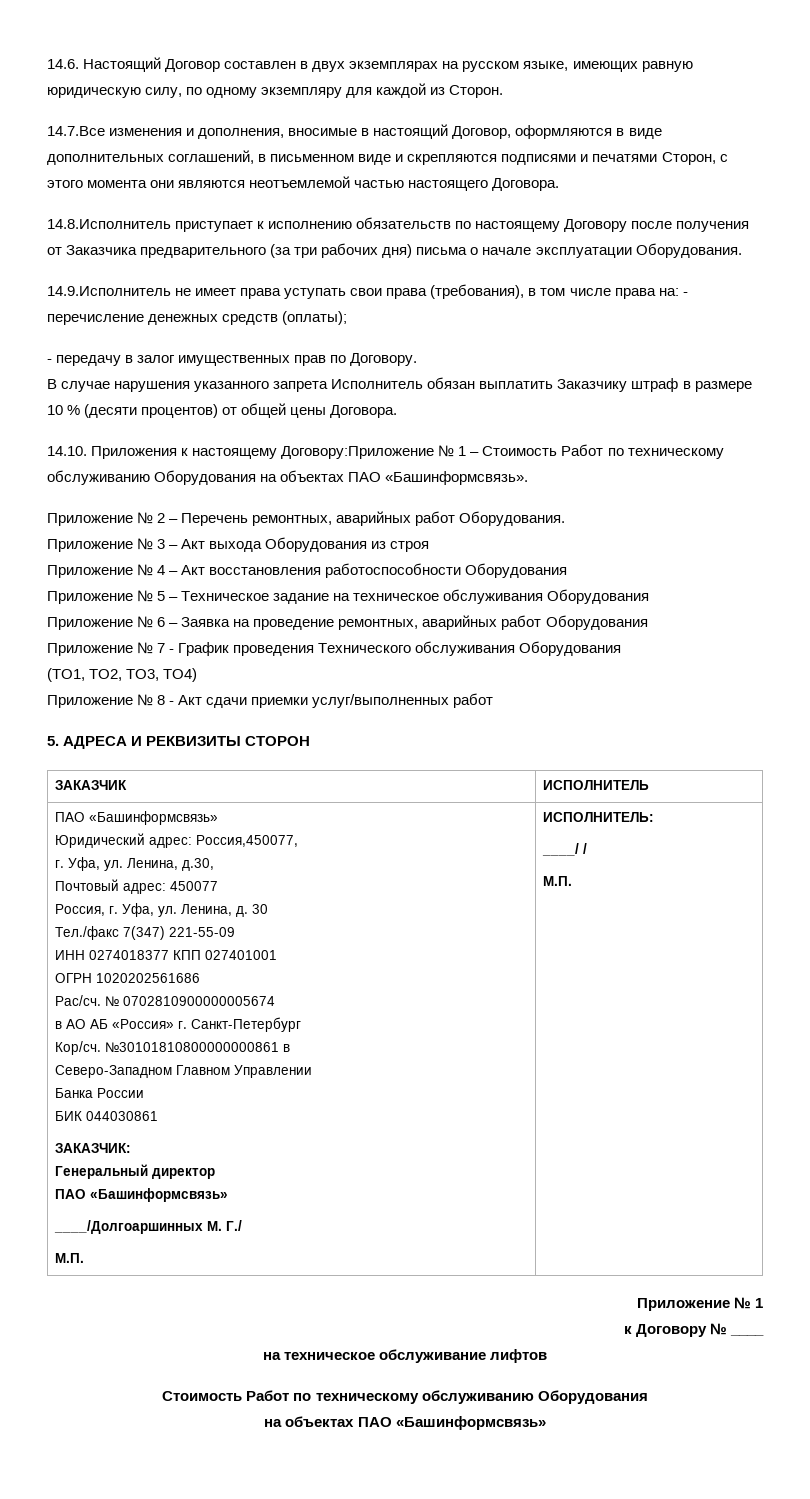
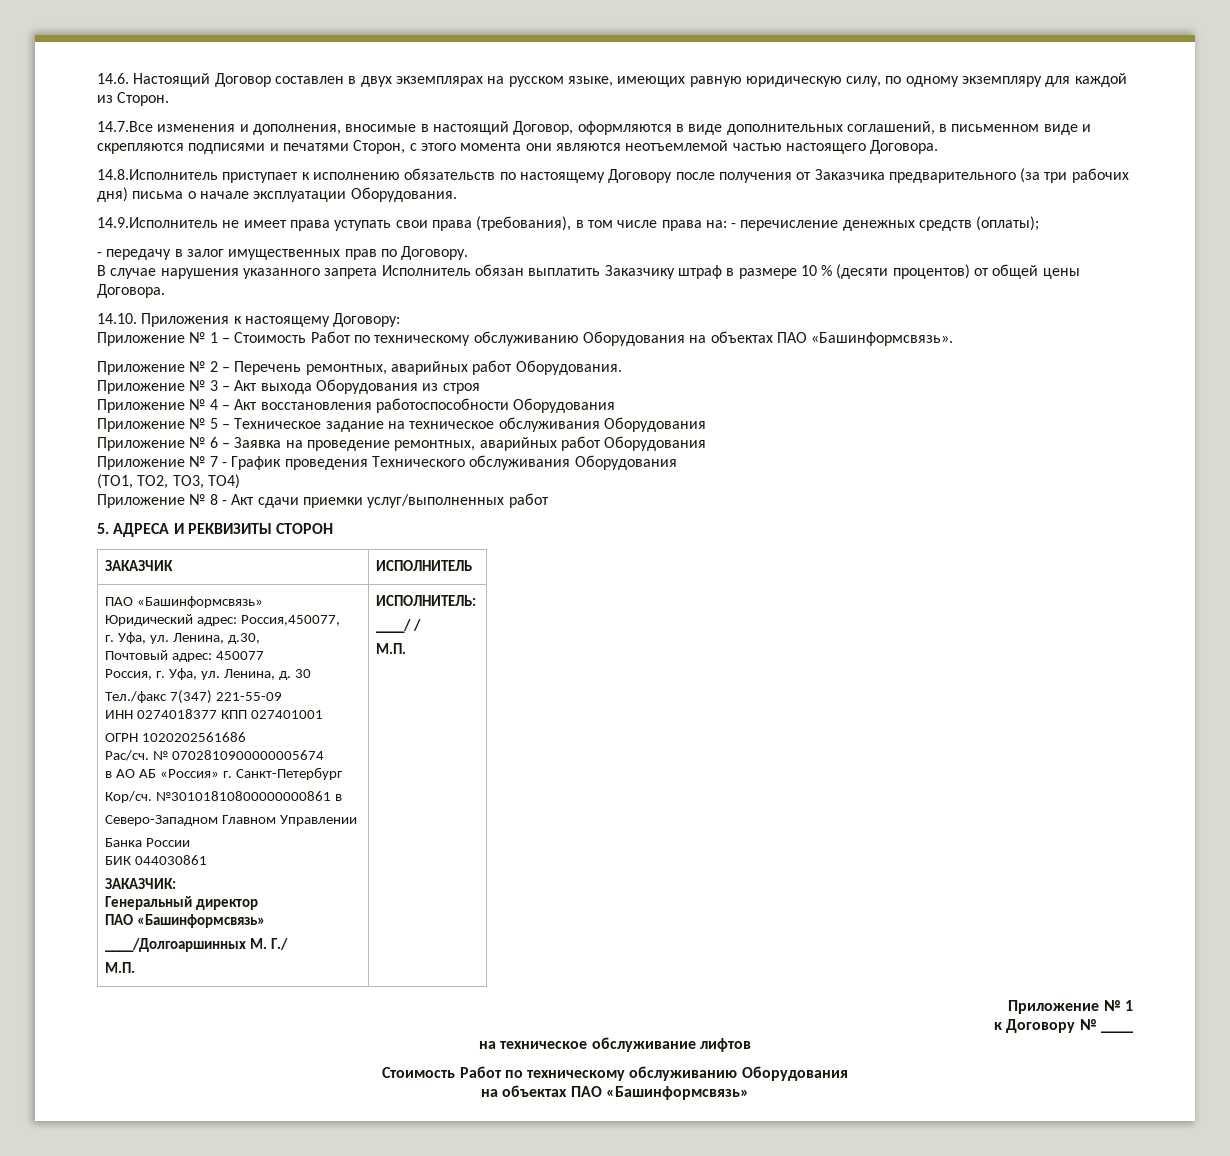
- 14.10. Приложения к настоящему Договору:Приложение № 1 – Стоимость Работ по техническому обслуживанию Оборудования на объектах ПАО «Башинформсвязь».
+ 14.10. Приложения к настоящему Договору:
+ Приложение № 1 – Стоимость Работ по техническому обслуживанию Оборудования на объектах ПАО «Башинформсвязь».

